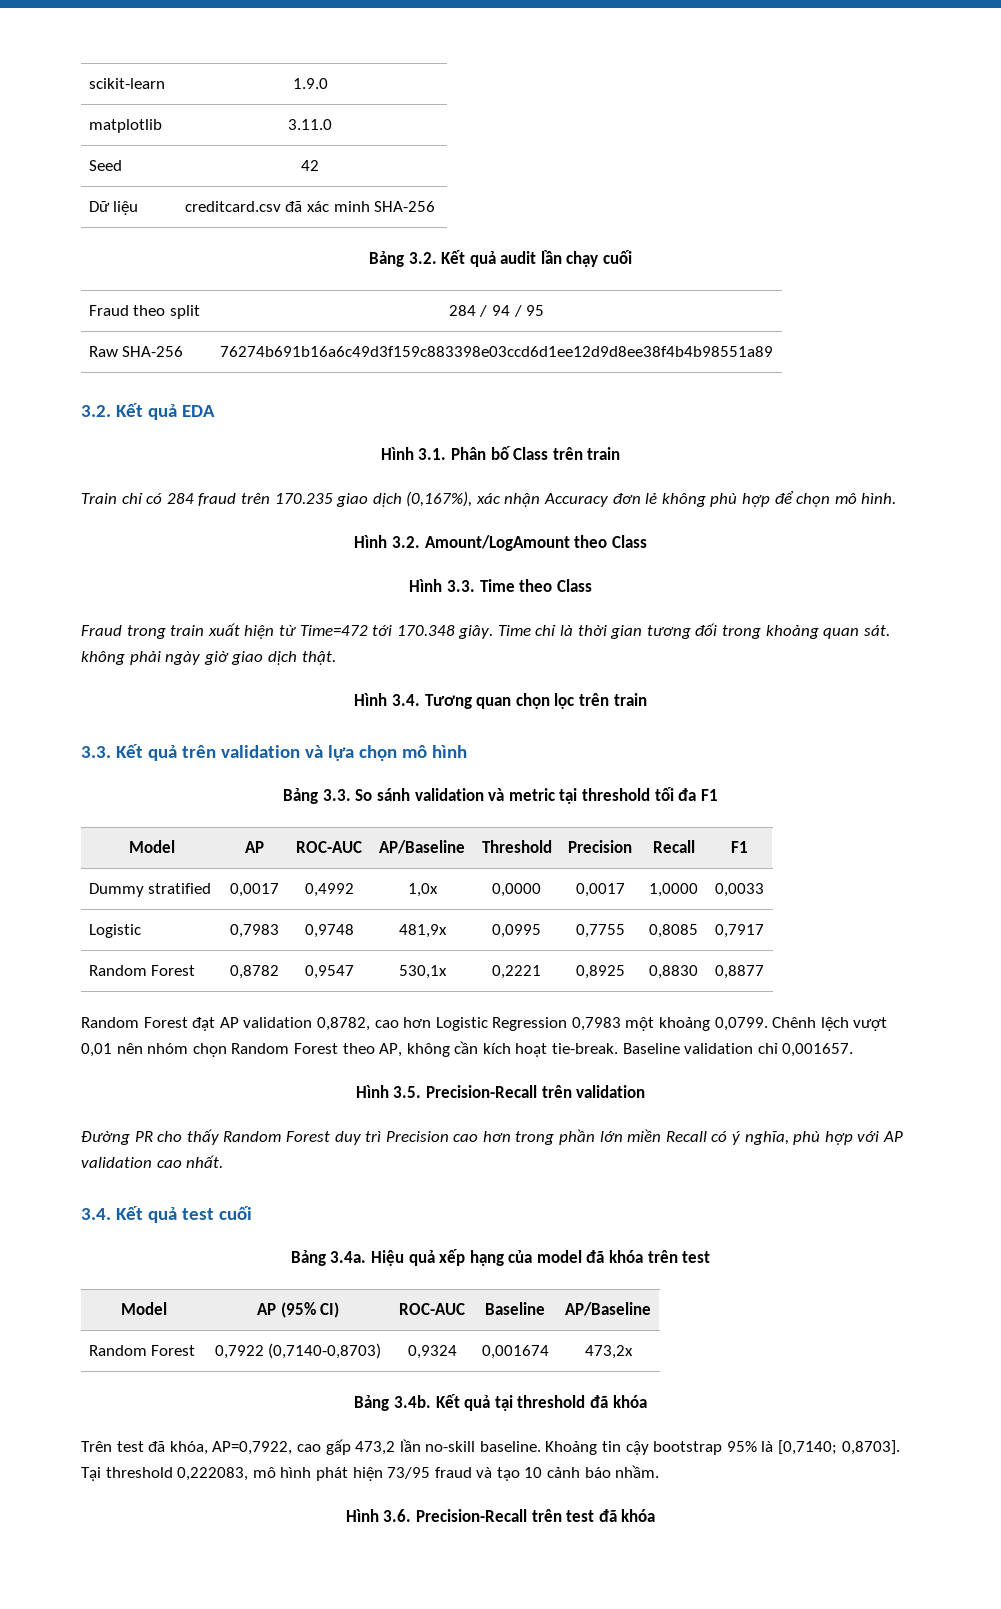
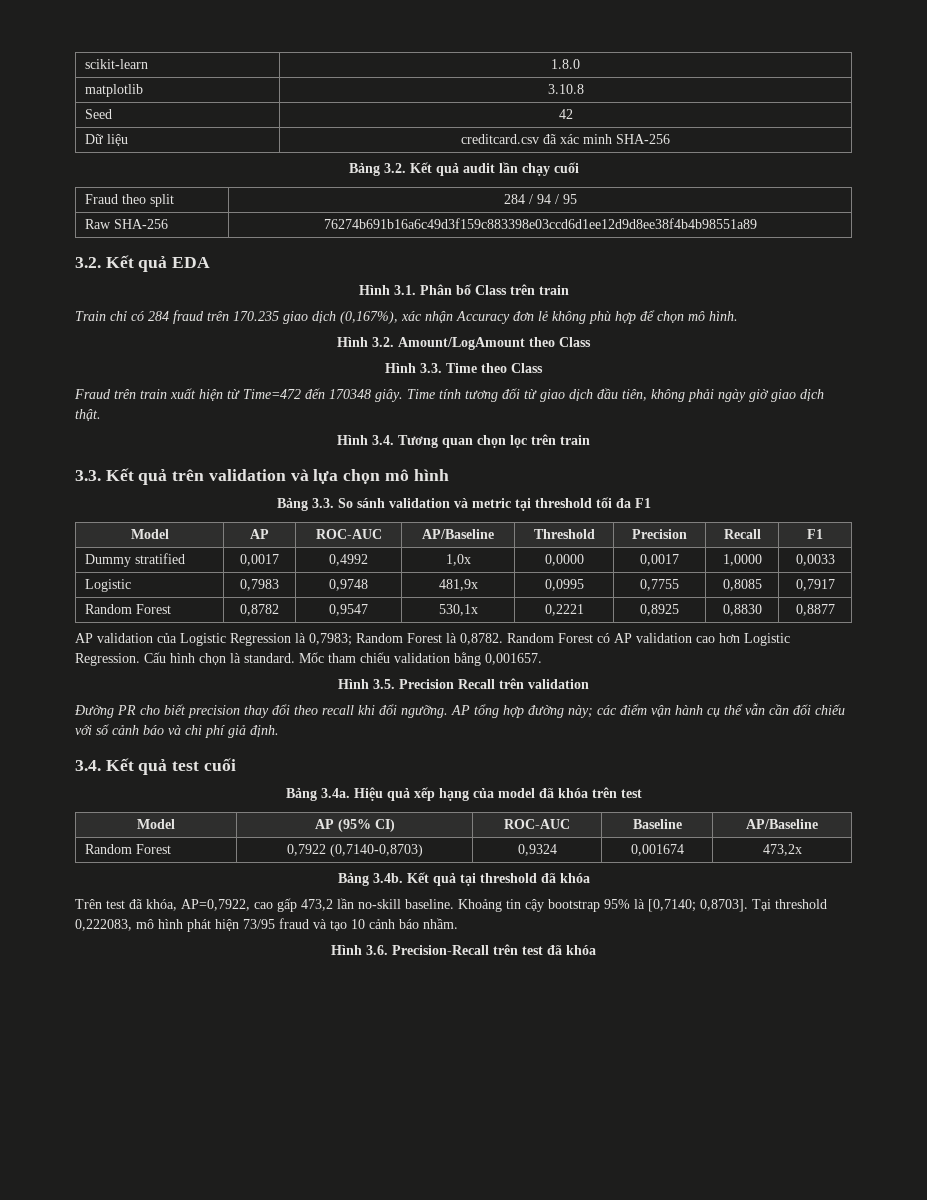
- scikit-learn | 1.9.0
+ scikit-learn | 1.8.0
- matplotlib | 3.11.0
+ matplotlib | 3.10.8
- Fraud trong train xuất hiện từ Time=472 tới 170.348 giây. Time chỉ là thời gian tương đối trong khoảng quan sát. không phải ngày giờ giao dịch thật.
+ Fraud trên train xuất hiện từ Time=472 đến 170348 giây. Time tính tương đối từ giao dịch đầu tiên, không phải ngày giờ giao dịch thật.
- Random Forest đạt AP validation 0,8782, cao hơn Logistic Regression 0,7983 một khoảng 0,0799. Chênh lệch vượt 0,01 nên nhóm chọn Random Forest theo AP, không cần kích hoạt tie-break. Baseline validation chỉ 0,001657.
+ AP validation của Logistic Regression là 0,7983; Random Forest là 0,8782. Random Forest có AP validation cao hơn Logistic Regression. Cấu hình chọn là standard. Mốc tham chiếu validation bằng 0,001657.
- Hình 3.5. Precision-Recall trên validation
+ Hình 3.5. Precision Recall trên validation
- Đường PR cho thấy Random Forest duy trì Precision cao hơn trong phần lớn miền Recall có ý nghĩa, phù hợp với AP validation cao nhất.
+ Đường PR cho biết precision thay đổi theo recall khi đổi ngưỡng. AP tổng hợp đường này; các điểm vận hành cụ thể vẫn cần đối chiếu với số cảnh báo và chi phí giả định.

